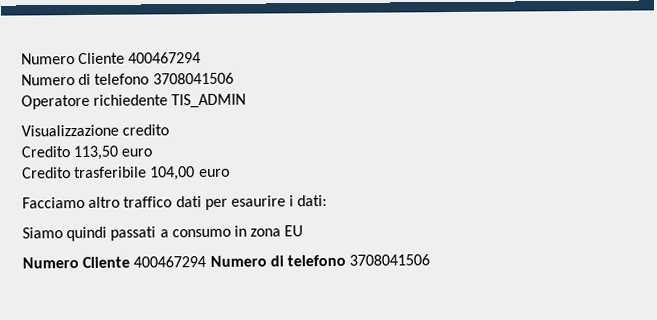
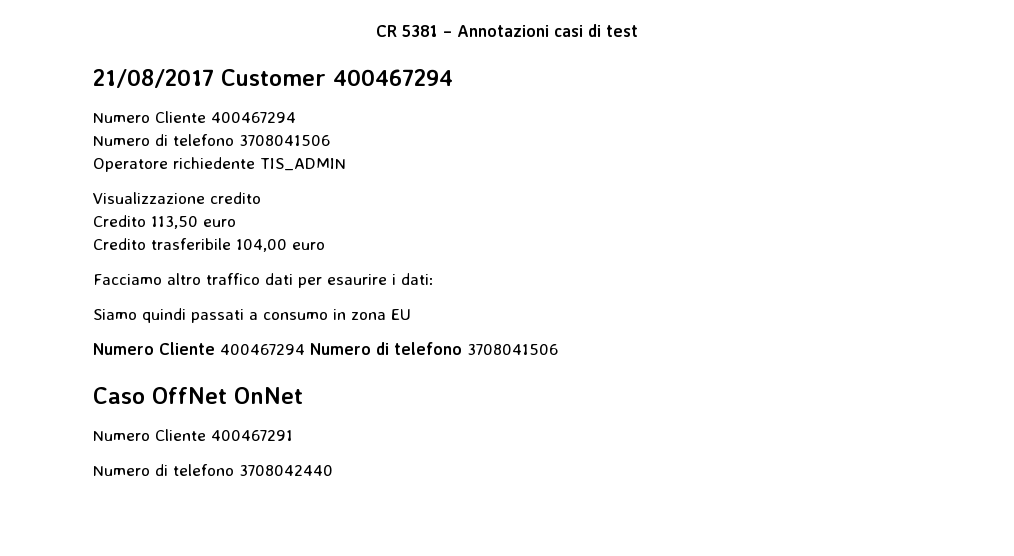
+ CR 5381 – Annotazioni casi di test
+ 21/08/2017 Customer 400467294
+ Caso OffNet OnNet
+ Numero Cliente 400467291
+ Numero di telefono 3708042440

